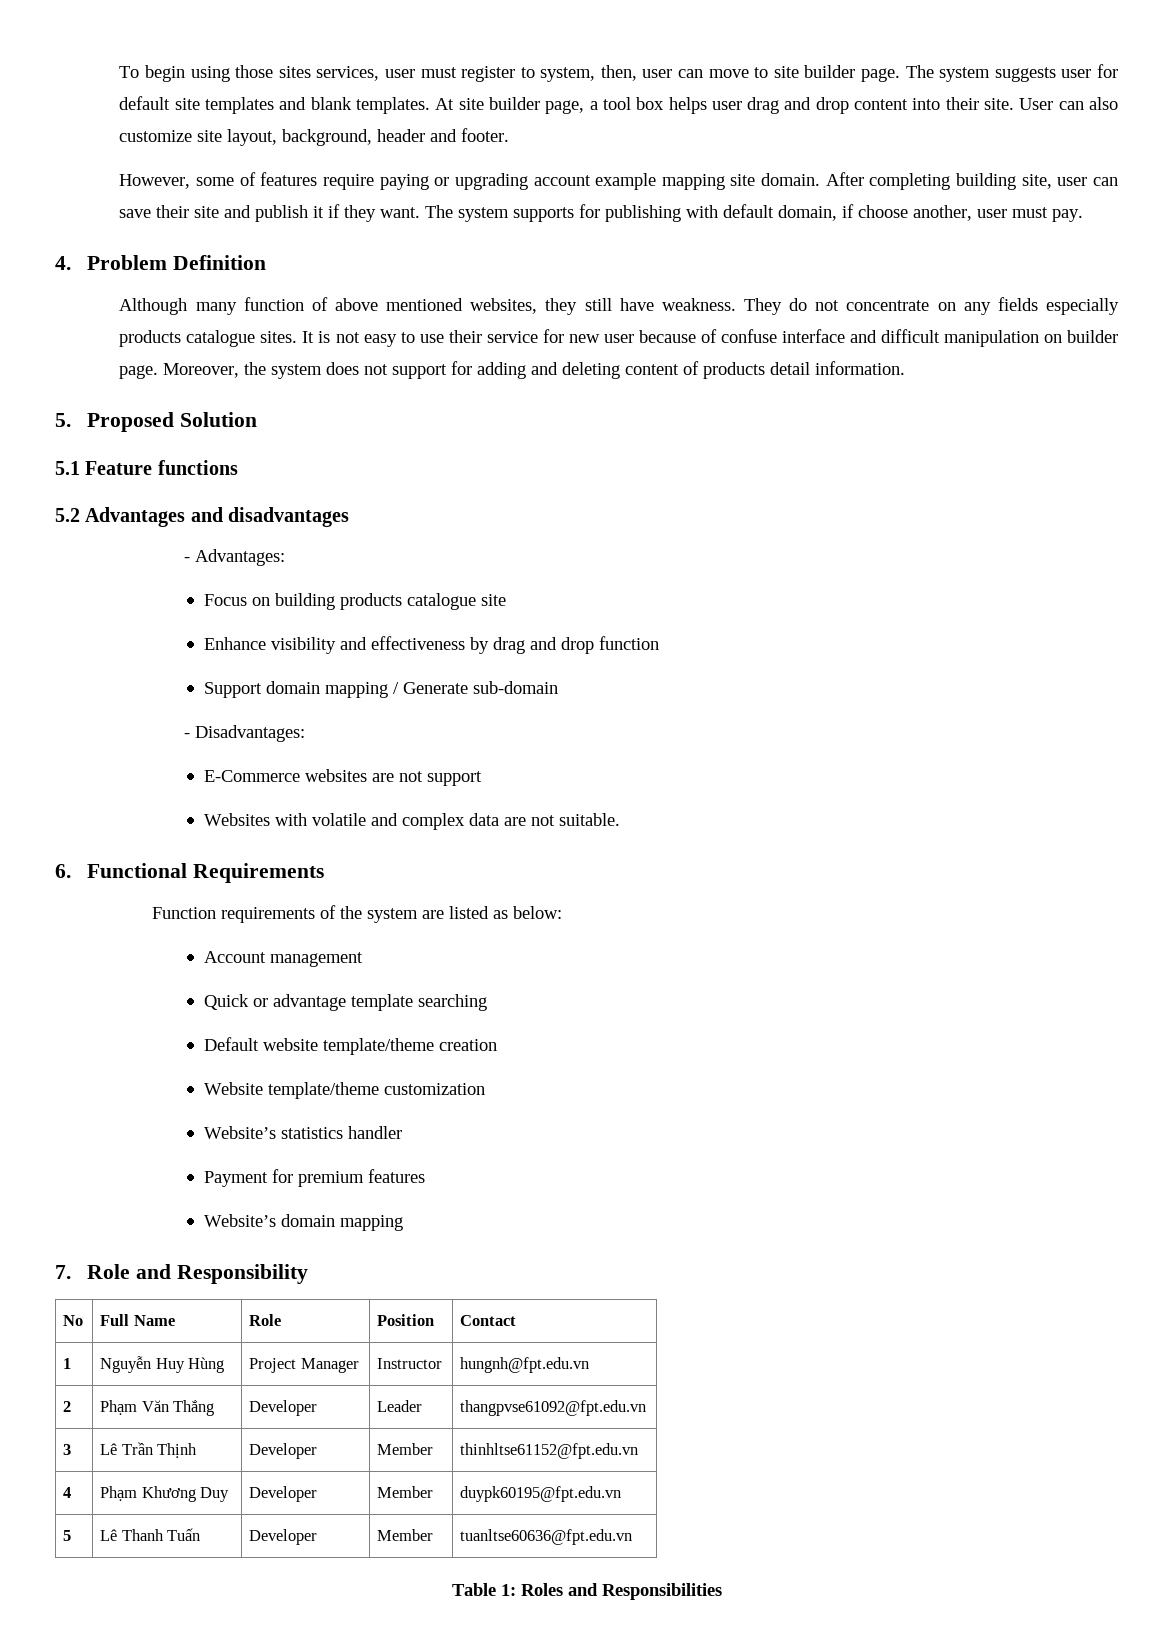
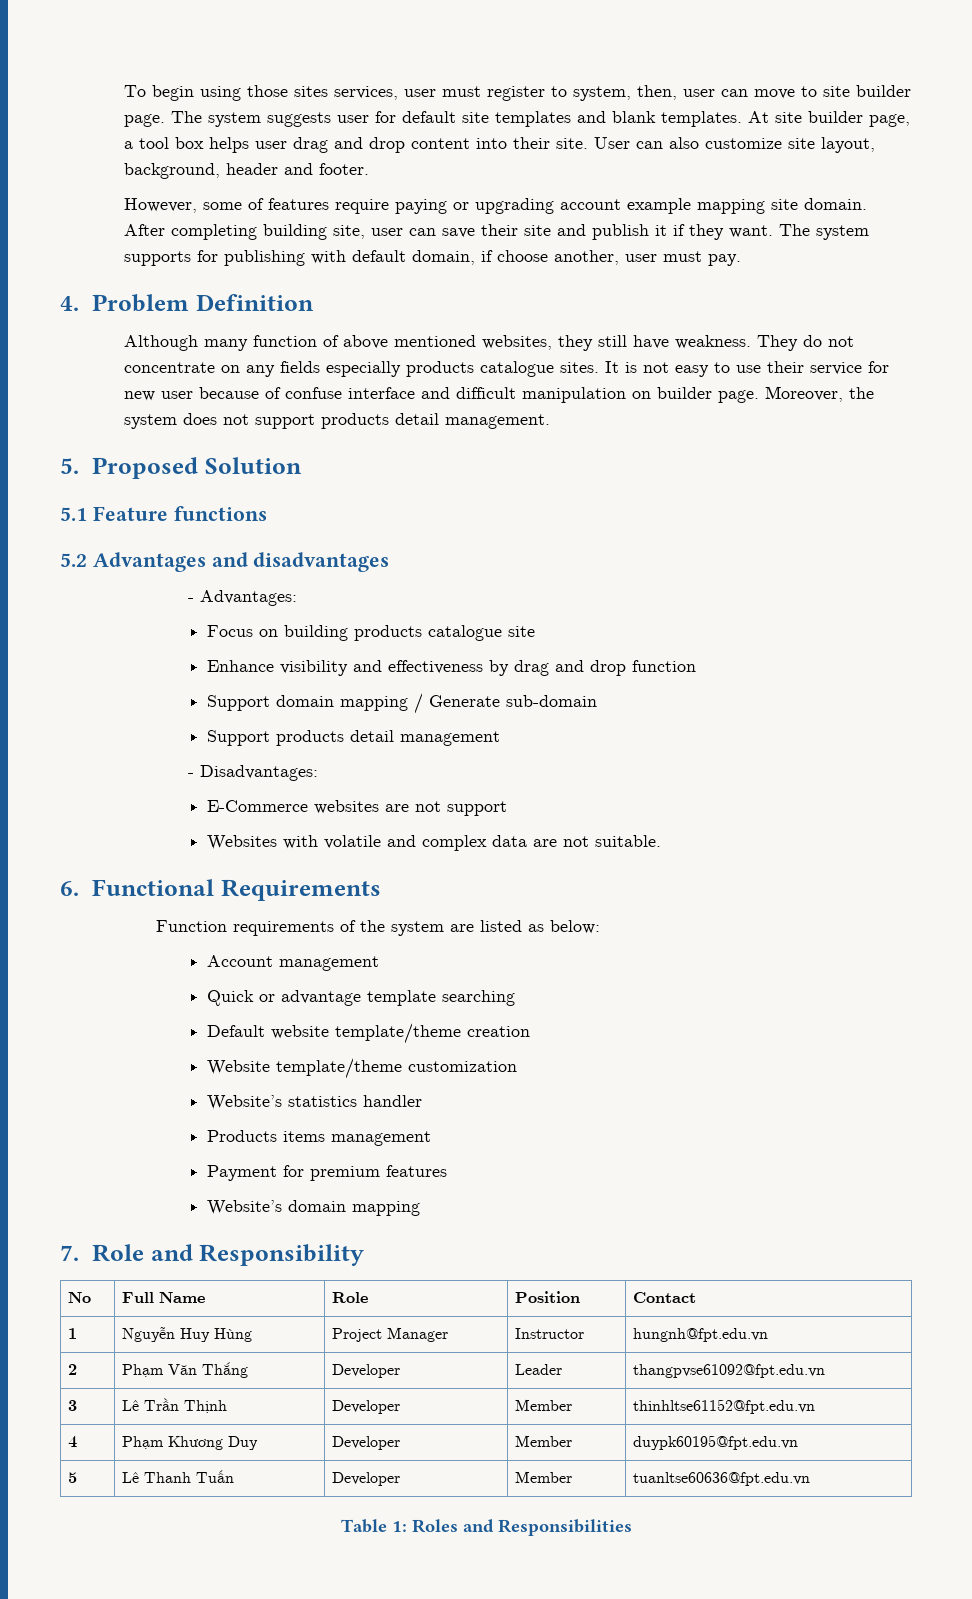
- Moreover, the system does not support for adding and deleting content of products detail information.
+ Moreover, the system does not support products detail management.
+ Support products detail management
+ Products items management

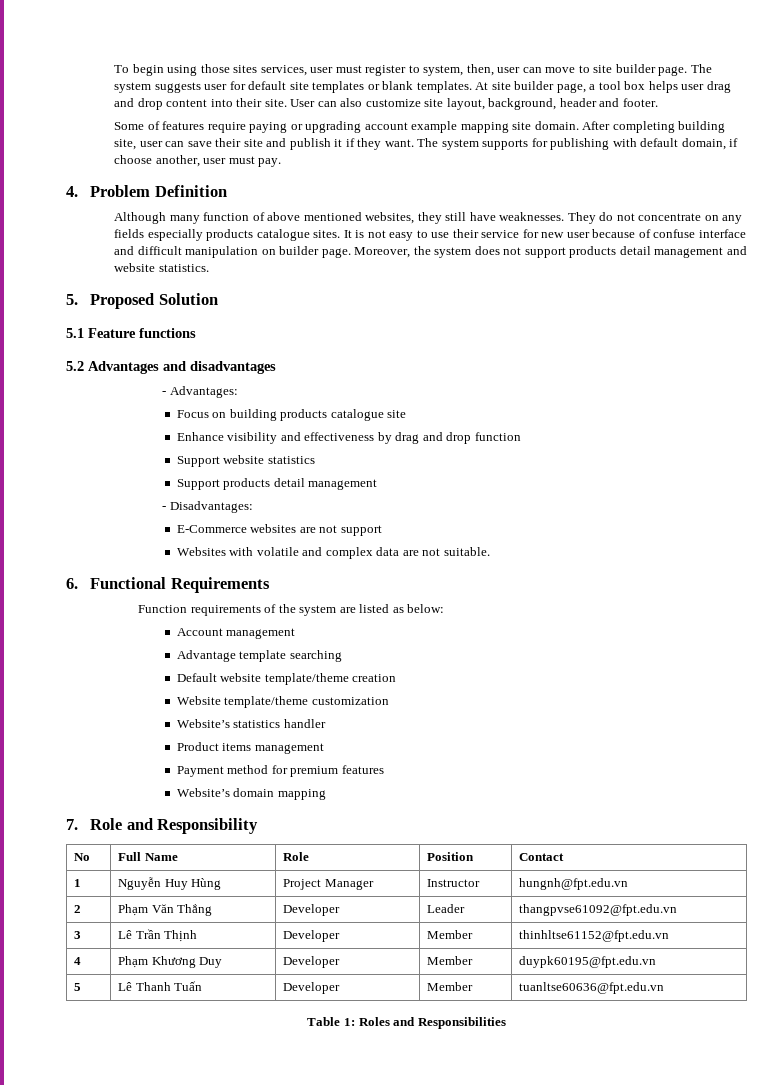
- The system suggests user for default site templates and blank templates.
+ The system suggests user for default site templates or blank templates.
- However, some of features require paying or upgrading account example mapping site domain.
+ Some of features require paying or upgrading account example mapping site domain.
- Although many function of above mentioned websites, they still have weakness.
+ Although many function of above mentioned websites, they still have weaknesses.
- Moreover, the system does not support products detail management.
+ Moreover, the system does not support products detail management and website statistics.
- Support domain mapping / Generate sub-domain
+ Support website statistics
- Quick or advantage template searching
+ Advantage template searching
- Products items management
+ Product items management
- Payment for premium features
+ Payment method for premium features

